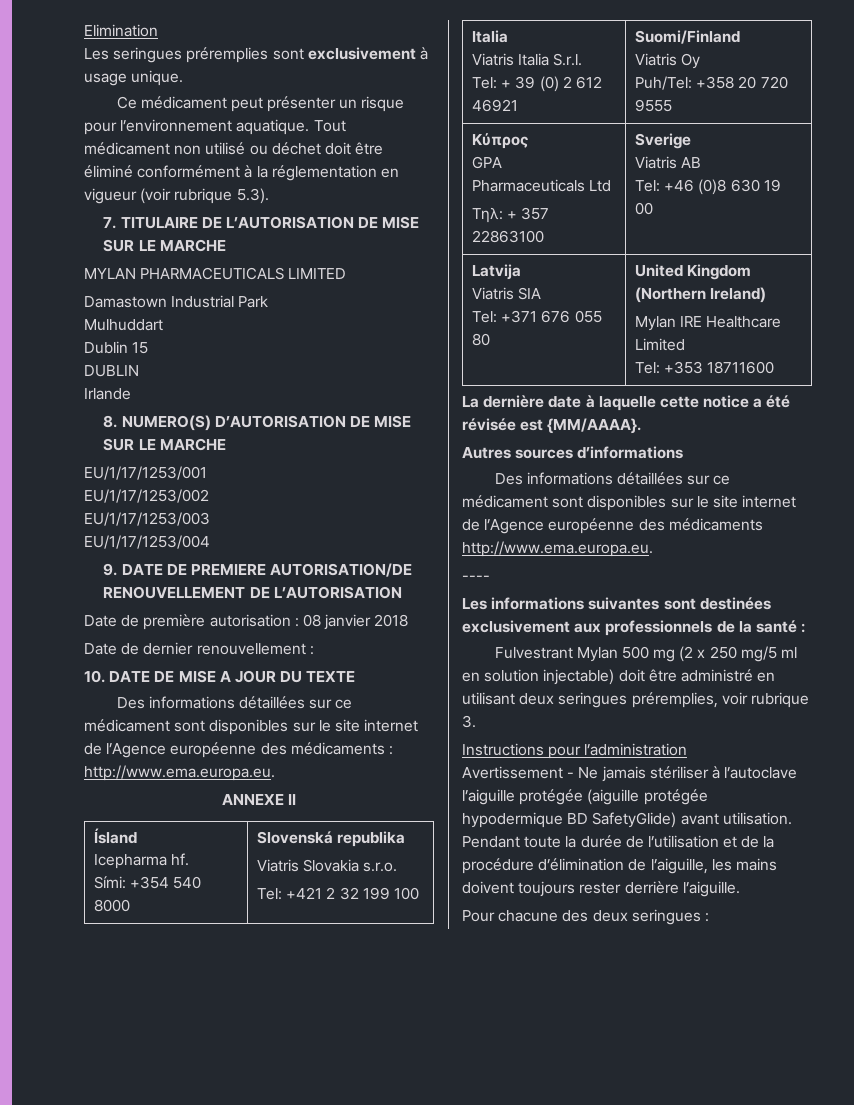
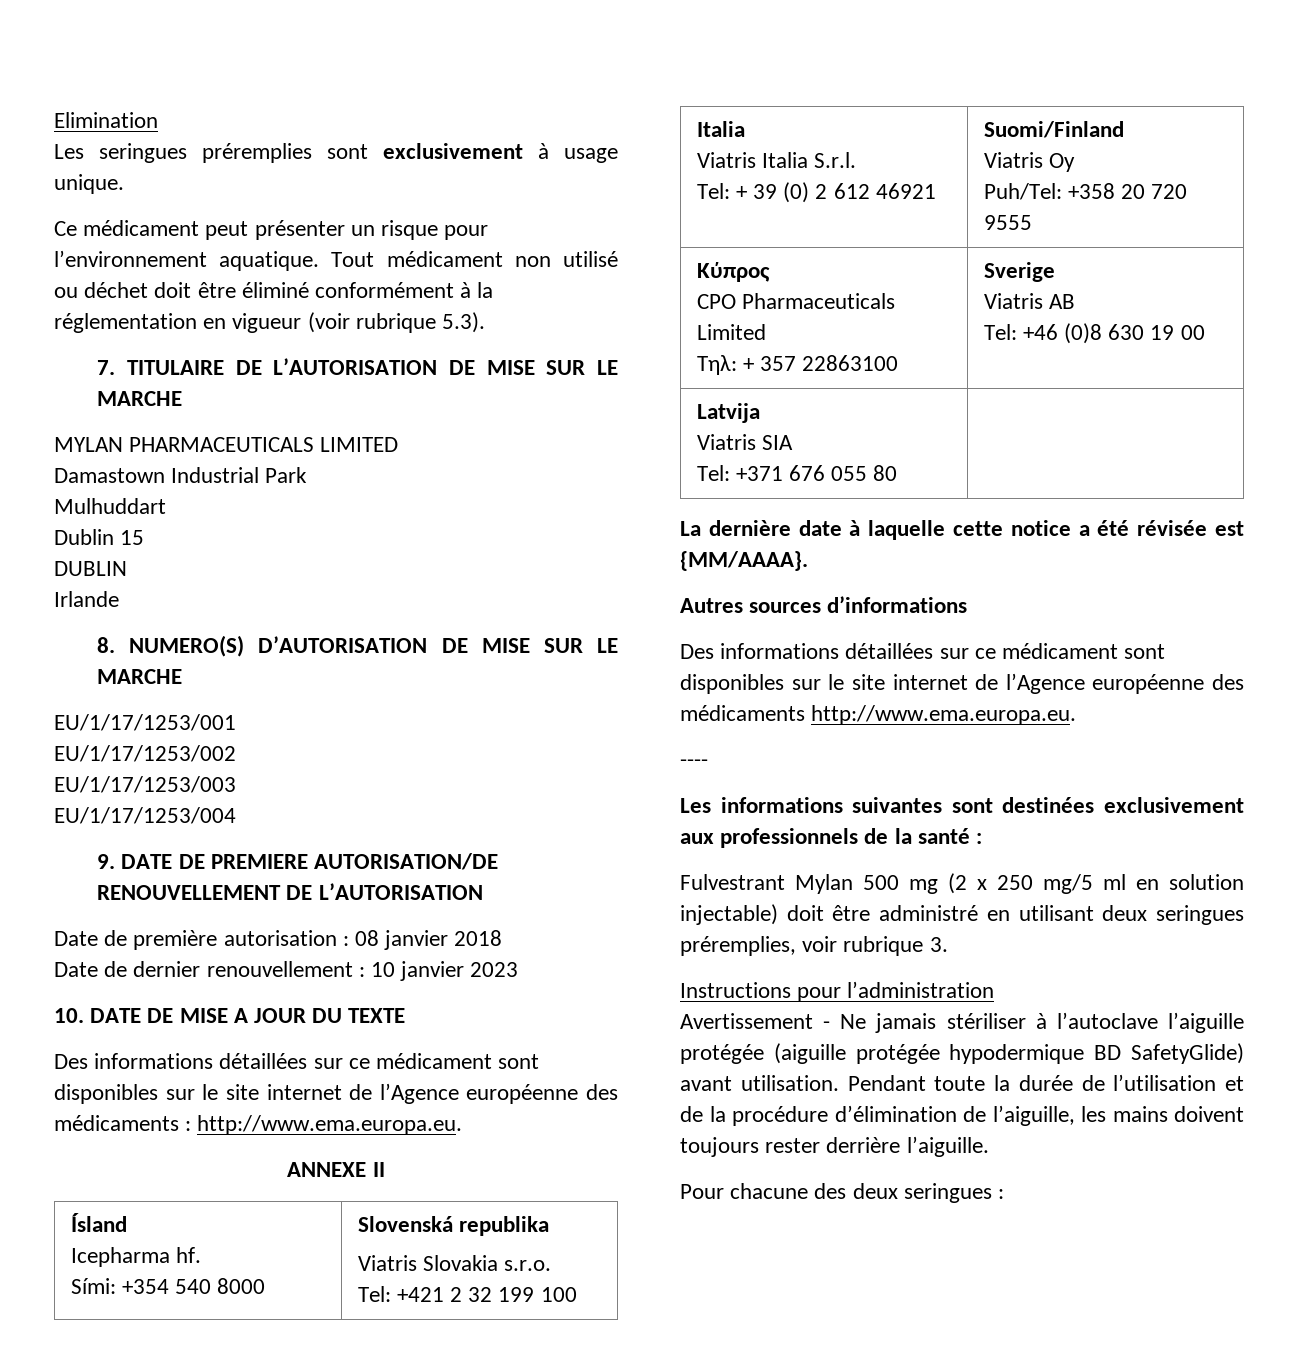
- Date de dernier renouvellement :
+ Date de dernier renouvellement : 10 janvier 2023
  Κύπρος
- GPA Pharmaceuticals Ltd
+ CPO Pharmaceuticals Limited
  Latvija
  Viatris SIA
- Tel: +371 676 055 80 | United Kingdom (Northern Ireland)
- Mylan IRE Healthcare Limited
- Tel: +353 18711600
+ Tel: +371 676 055 80 |

